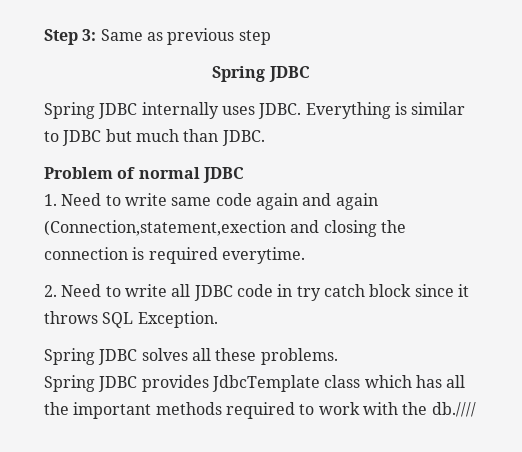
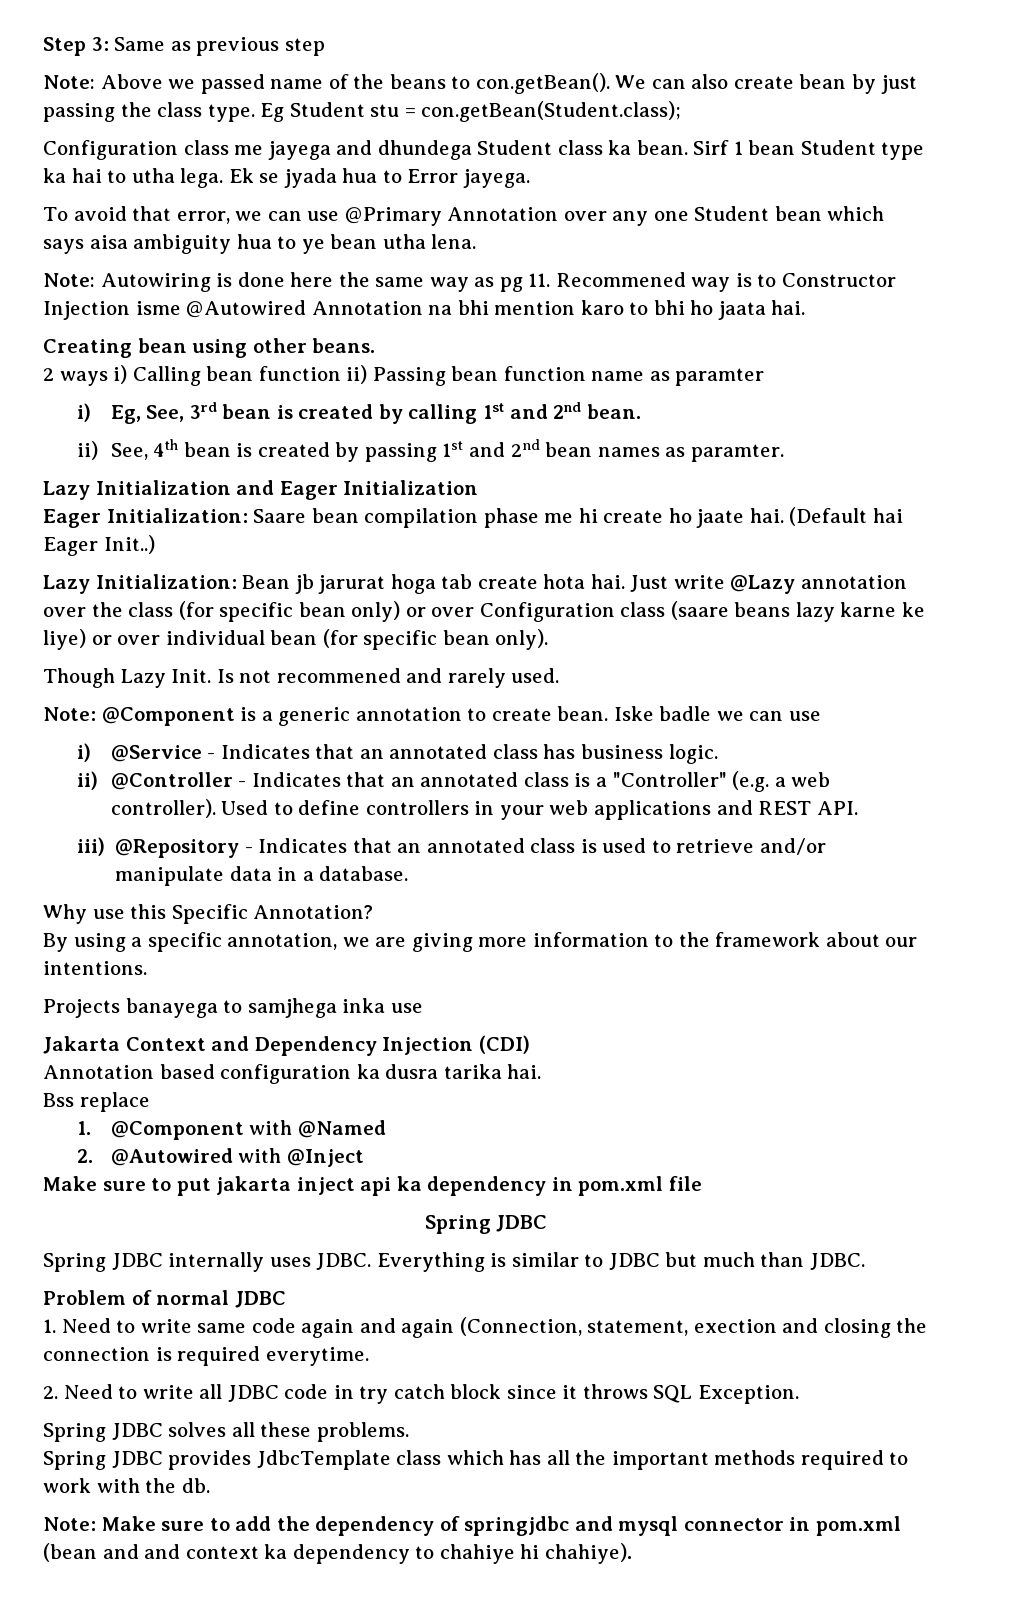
+ Note: Above we passed name of the beans to con.getBean(). We can also create bean by just passing the class type. Eg Student stu = con.getBean(Student.class);
+ Configuration class me jayega and dhundega Student class ka bean. Sirf 1 bean Student type ka hai to utha lega. Ek se jyada hua to Error jayega.
+ To avoid that error, we can use @Primary Annotation over any one Student bean which says aisa ambiguity hua to ye bean utha lena.
+ Note: Autowiring is done here the same way as pg 11. Recommened way is to Constructor Injection isme @Autowired Annotation na bhi mention karo to bhi ho jaata hai.
+ Creating bean using other beans.
+ 2 ways i) Calling bean function ii) Passing bean function name as paramter
+ i) Eg, See, 3rd bean is created by calling 1st and 2nd bean.
+ ii) See, 4th bean is created by passing 1st and 2nd bean names as paramter.
+ Lazy Initialization and Eager Initialization
+ Eager Initialization: Saare bean compilation phase me hi create ho jaate hai. (Default hai Eager Init..)
+ Lazy Initialization: Bean jb jarurat hoga tab create hota hai. Just write @Lazy annotation over the class (for specific bean only) or over Configuration class (saare beans lazy karne ke liye) or over individual bean (for specific bean only).
+ Though Lazy Init. Is not recommened and rarely used.
+ Note: @Component is a generic annotation to create bean. Iske badle we can use
+ i) @Service - Indicates that an annotated class has business logic.
+ ii) @Controller - Indicates that an annotated class is a "Controller" (e.g. a web controller). Used to define controllers in your web applications and REST API.
+ iii) @Repository - Indicates that an annotated class is used to retrieve and/or manipulate data in a database.
+ Why use this Specific Annotation?
+ By using a specific annotation, we are giving more information to the framework about our intentions.
+ Projects banayega to samjhega inka use
+ Jakarta Context and Dependency Injection (CDI)
+ Annotation based configuration ka dusra tarika hai.
+ Bss replace
+ 1. @Component with @Named
+ 2. @Autowired with @Inject
+ Make sure to put jakarta inject api ka dependency in pom.xml file
- 1. Need to write same code again and again (Connection,statement,exection and closing the connection is required everytime.
+ 1. Need to write same code again and again (Connection, statement, exection and closing the connection is required everytime.
- Spring JDBC provides JdbcTemplate class which has all the important methods required to work with the db.////
+ Spring JDBC provides JdbcTemplate class which has all the important methods required to work with the db.
+ Note: Make sure to add the dependency of springjdbc and mysql connector in pom.xml (bean and and context ka dependency to chahiye hi chahiye).

